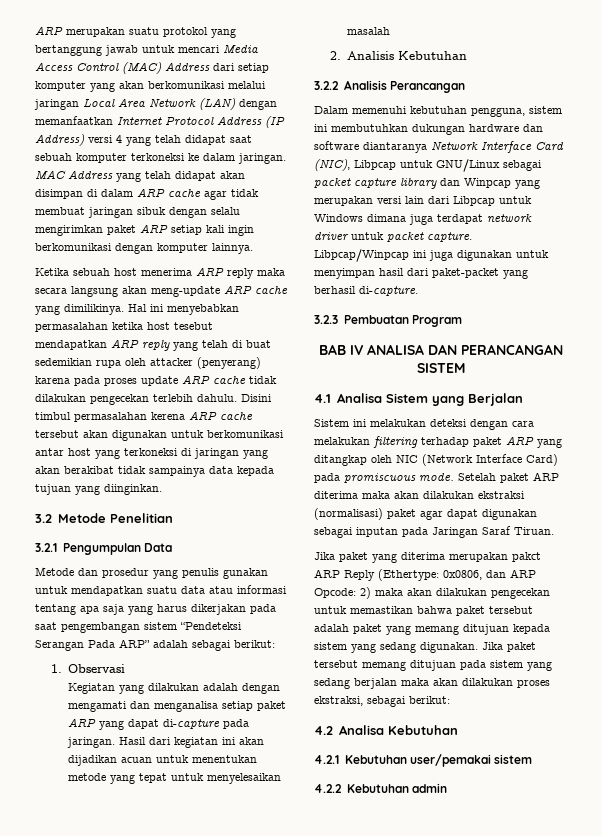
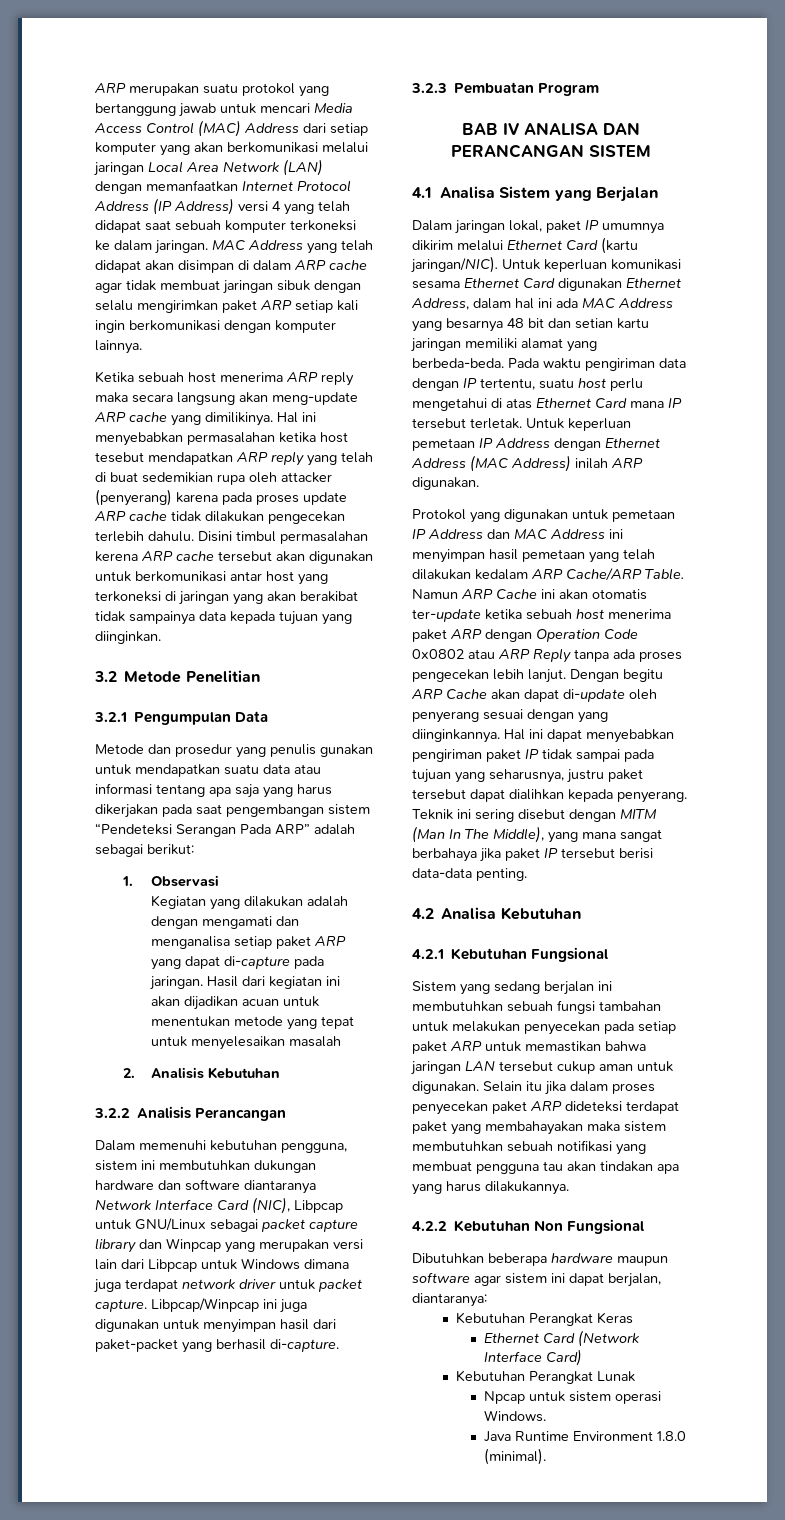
- Sistem ini melakukan deteksi dengan cara melakukan filtering terhadap paket ARP yang ditangkap oleh NIC (Network Interface Card) pada promiscuous mode. Setelah paket ARP diterima maka akan dilakukan ekstraksi (normalisasi) paket agar dapat digunakan sebagai inputan pada Jaringan Saraf Tiruan.
- Jika paket yang diterima merupakan pakct ARP Reply (Ethertype: 0x0806, dan ARP Opcode: 2) maka akan dilakukan pengecekan untuk memastikan bahwa paket tersebut adalah paket yang memang ditujuan kepada sistem yang sedang digunakan. Jika paket tersebut memang ditujuan pada sistem yang sedang berjalan maka akan dilakukan proses ekstraksi, sebagai berikut:
+ Dalam jaringan lokal, paket IP umumnya dikirim melalui Ethernet Card (kartu jaringan/NIC). Untuk keperluan komunikasi sesama Ethernet Card digunakan Ethernet Address, dalam hal ini ada MAC Address yang besarnya 48 bit dan setian kartu jaringan memiliki alamat yang berbeda-beda. Pada waktu pengiriman data dengan IP tertentu, suatu host perlu mengetahui di atas Ethernet Card mana IP tersebut terletak. Untuk keperluan pemetaan IP Address dengan Ethernet Address (MAC Address) inilah ARP digunakan.
+ Protokol yang digunakan untuk pemetaan IP Address dan MAC Address ini menyimpan hasil pemetaan yang telah dilakukan kedalam ARP Cache/ARP Table. Namun ARP Cache ini akan otomatis ter-update ketika sebuah host menerima paket ARP dengan Operation Code 0x0802 atau ARP Reply tanpa ada proses pengecekan lebih lanjut. Dengan begitu ARP Cache akan dapat di-update oleh penyerang sesuai dengan yang diinginkannya. Hal ini dapat menyebabkan pengiriman paket IP tidak sampai pada tujuan yang seharusnya, justru paket tersebut dapat dialihkan kepada penyerang. Teknik ini sering disebut dengan MITM (Man In The Middle), yang mana sangat berbahaya jika paket IP tersebut berisi data-data penting.
- 4.2.1 Kebutuhan user/pemakai sistem
- 4.2.2 Kebutuhan admin
+ 4.2.1 Kebutuhan Fungsional
+ Sistem yang sedang berjalan ini membutuhkan sebuah fungsi tambahan untuk melakukan penyecekan pada setiap paket ARP untuk memastikan bahwa jaringan LAN tersebut cukup aman untuk digunakan. Selain itu jika dalam proses penyecekan paket ARP dideteksi terdapat paket yang membahayakan maka sistem membutuhkan sebuah notifikasi yang membuat pengguna tau akan tindakan apa yang harus dilakukannya.
+ 4.2.2 Kebutuhan Non Fungsional
+ Dibutuhkan beberapa hardware maupun software agar sistem ini dapat berjalan, diantaranya:
+ Kebutuhan Perangkat Keras
+ Ethernet Card (Network Interface Card)
+ Kebutuhan Perangkat Lunak
+ Npcap untuk sistem operasi Windows.
+ Java Runtime Environment 1.8.0 (minimal).

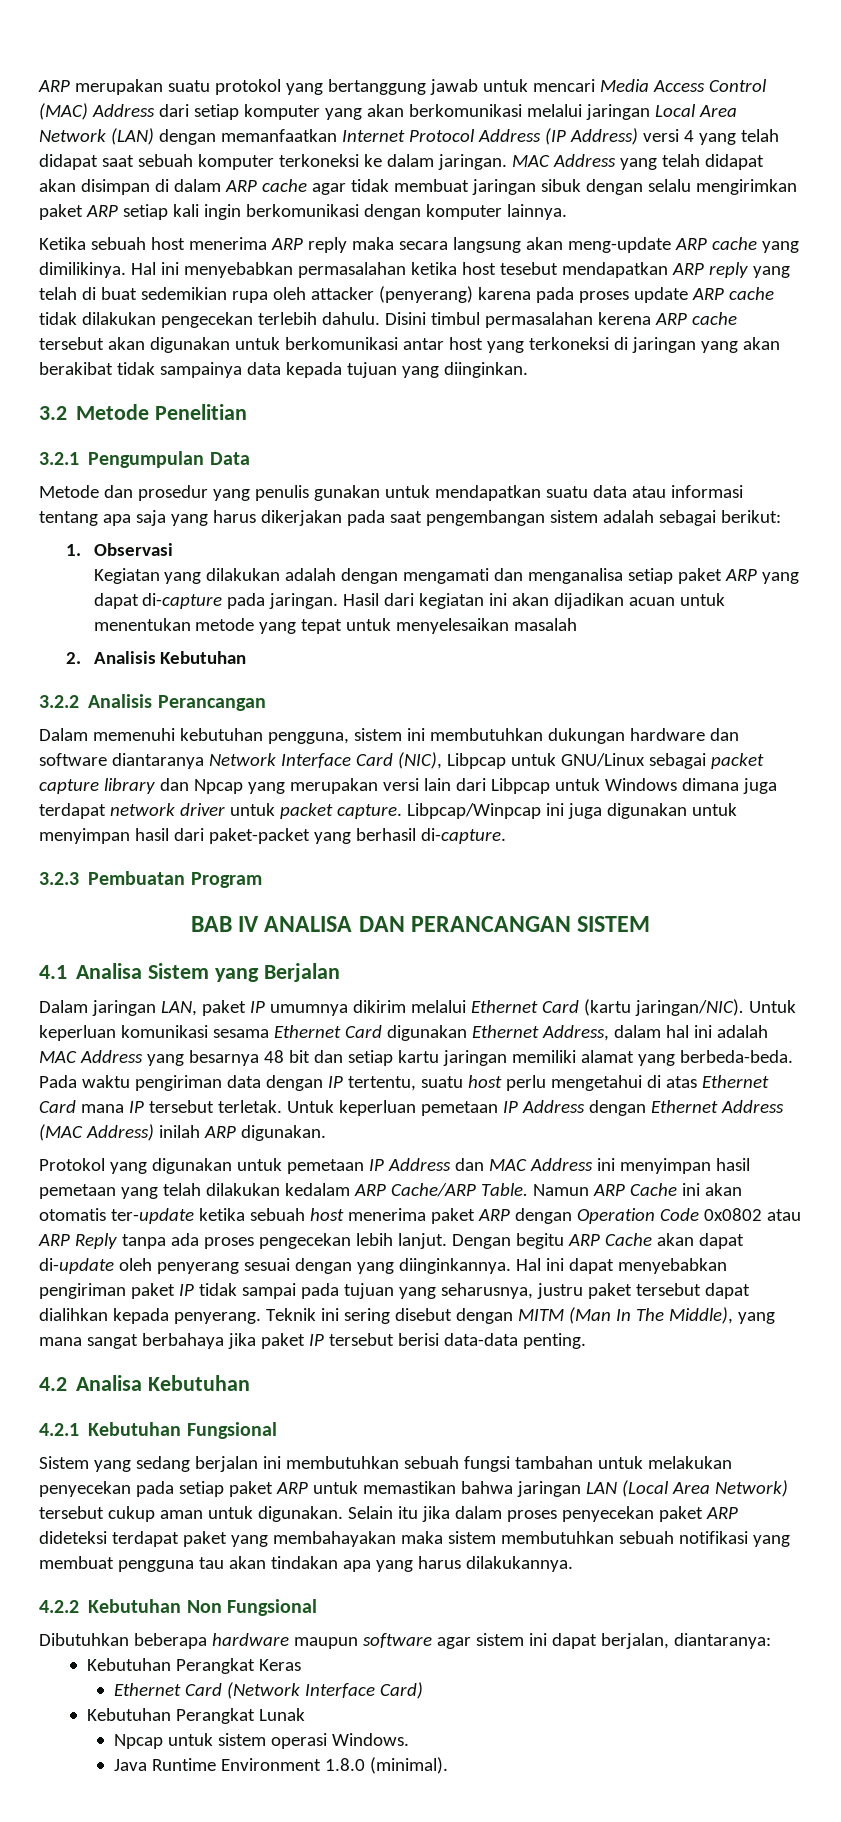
- Metode dan prosedur yang penulis gunakan untuk mendapatkan suatu data atau informasi tentang apa saja yang harus dikerjakan pada saat pengembangan sistem “Pendeteksi Serangan Pada ARP” adalah sebagai berikut:
+ Metode dan prosedur yang penulis gunakan untuk mendapatkan suatu data atau informasi tentang apa saja yang harus dikerjakan pada saat pengembangan sistem adalah sebagai berikut:
- Dalam memenuhi kebutuhan pengguna, sistem ini membutuhkan dukungan hardware dan software diantaranya Network Interface Card (NIC), Libpcap untuk GNU/Linux sebagai packet capture library dan Winpcap yang merupakan versi lain dari Libpcap untuk Windows dimana juga terdapat network driver untuk packet capture.
+ Dalam memenuhi kebutuhan pengguna, sistem ini membutuhkan dukungan hardware dan software diantaranya Network Interface Card (NIC), Libpcap untuk GNU/Linux sebagai packet capture library dan Npcap yang merupakan versi lain dari Libpcap untuk Windows dimana juga terdapat network driver untuk packet capture.
- Dalam jaringan lokal, paket IP umumnya dikirim melalui Ethernet Card (kartu jaringan/NIC).
+ Dalam jaringan LAN, paket IP umumnya dikirim melalui Ethernet Card (kartu jaringan/NIC).
- Untuk keperluan komunikasi sesama Ethernet Card digunakan Ethernet Address, dalam hal ini ada MAC Address yang besarnya 48 bit dan setian kartu jaringan memiliki alamat yang berbeda-beda.
+ Untuk keperluan komunikasi sesama Ethernet Card digunakan Ethernet Address, dalam hal ini adalah MAC Address yang besarnya 48 bit dan setiap kartu jaringan memiliki alamat yang berbeda-beda.
- Sistem yang sedang berjalan ini membutuhkan sebuah fungsi tambahan untuk melakukan penyecekan pada setiap paket ARP untuk memastikan bahwa jaringan LAN tersebut cukup aman untuk digunakan.
+ Sistem yang sedang berjalan ini membutuhkan sebuah fungsi tambahan untuk melakukan penyecekan pada setiap paket ARP untuk memastikan bahwa jaringan LAN (Local Area Network) tersebut cukup aman untuk digunakan.

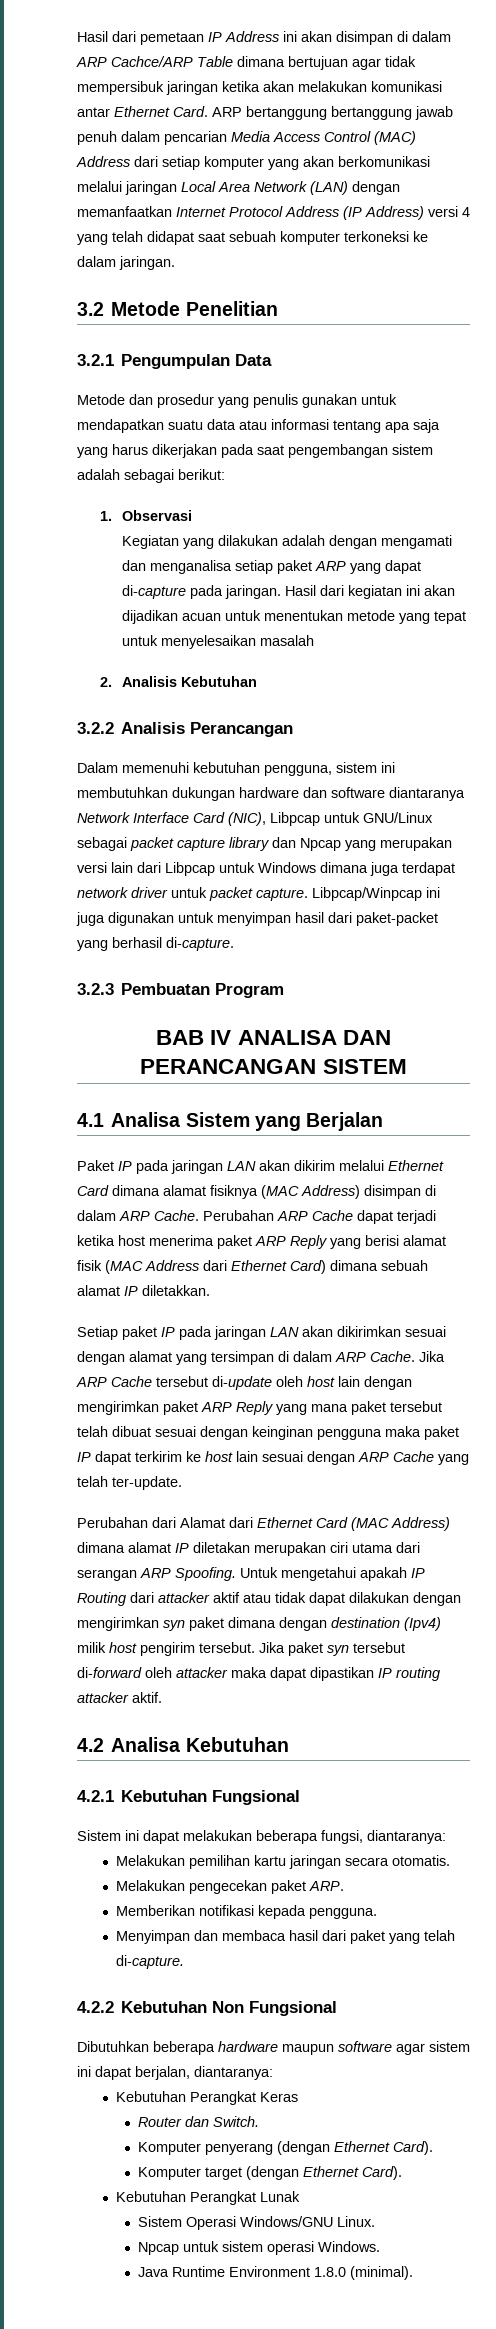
- ARP merupakan suatu protokol yang bertanggung jawab untuk mencari Media Access Control (MAC) Address dari setiap komputer yang akan berkomunikasi melalui jaringan Local Area Network (LAN) dengan memanfaatkan Internet Protocol Address (IP Address) versi 4 yang telah didapat saat sebuah komputer terkoneksi ke dalam jaringan. MAC Address yang telah didapat akan disimpan di dalam ARP cache agar tidak membuat jaringan sibuk dengan selalu mengirimkan paket ARP setiap kali ingin berkomunikasi dengan komputer lainnya.
- Ketika sebuah host menerima ARP reply maka secara langsung akan meng-update ARP cache yang dimilikinya. Hal ini menyebabkan permasalahan ketika host tesebut mendapatkan ARP reply yang telah di buat sedemikian rupa oleh attacker (penyerang) karena pada proses update ARP cache tidak dilakukan pengecekan terlebih dahulu. Disini timbul permasalahan kerena ARP cache tersebut akan digunakan untuk berkomunikasi antar host yang terkoneksi di jaringan yang akan berakibat tidak sampainya data kepada tujuan yang diinginkan.
+ Hasil dari pemetaan IP Address ini akan disimpan di dalam ARP Cachce/ARP Table dimana bertujuan agar tidak mempersibuk jaringan ketika akan melakukan komunikasi antar Ethernet Card. ARP bertanggung bertanggung jawab penuh dalam pencarian Media Access Control (MAC) Address dari setiap komputer yang akan berkomunikasi melalui jaringan Local Area Network (LAN) dengan memanfaatkan Internet Protocol Address (IP Address) versi 4 yang telah didapat saat sebuah komputer terkoneksi ke dalam jaringan.
- Dalam jaringan LAN, paket IP umumnya dikirim melalui Ethernet Card (kartu jaringan/NIC). Untuk keperluan komunikasi sesama Ethernet Card digunakan Ethernet Address, dalam hal ini adalah MAC Address yang besarnya 48 bit dan setiap kartu jaringan memiliki alamat yang berbeda-beda. Pada waktu pengiriman data dengan IP tertentu, suatu host perlu mengetahui di atas Ethernet Card mana IP tersebut terletak. Untuk keperluan pemetaan IP Address dengan Ethernet Address (MAC Address) inilah ARP digunakan.
- Protokol yang digunakan untuk pemetaan IP Address dan MAC Address ini menyimpan hasil pemetaan yang telah dilakukan kedalam ARP Cache/ARP Table. Namun ARP Cache ini akan otomatis ter-update ketika sebuah host menerima paket ARP dengan Operation Code 0x0802 atau ARP Reply tanpa ada proses pengecekan lebih lanjut. Dengan begitu ARP Cache akan dapat di-update oleh penyerang sesuai dengan yang diinginkannya. Hal ini dapat menyebabkan pengiriman paket IP tidak sampai pada tujuan yang seharusnya, justru paket tersebut dapat dialihkan kepada penyerang. Teknik ini sering disebut dengan MITM (Man In The Middle), yang mana sangat berbahaya jika paket IP tersebut berisi data-data penting.
+ Paket IP pada jaringan LAN akan dikirim melalui Ethernet Card dimana alamat fisiknya (MAC Address) disimpan di dalam ARP Cache. Perubahan ARP Cache dapat terjadi ketika host menerima paket ARP Reply yang berisi alamat fisik (MAC Address dari Ethernet Card) dimana sebuah alamat IP diletakkan.
+ Setiap paket IP pada jaringan LAN akan dikirimkan sesuai dengan alamat yang tersimpan di dalam ARP Cache. Jika ARP Cache tersebut di-update oleh host lain dengan mengirimkan paket ARP Reply yang mana paket tersebut telah dibuat sesuai dengan keinginan pengguna maka paket IP dapat terkirim ke host lain sesuai dengan ARP Cache yang telah ter-update.
+ Perubahan dari Alamat dari Ethernet Card (MAC Address) dimana alamat IP diletakan merupakan ciri utama dari serangan ARP Spoofing. Untuk mengetahui apakah IP Routing dari attacker aktif atau tidak dapat dilakukan dengan mengirimkan syn paket dimana dengan destination (Ipv4) milik host pengirim tersebut. Jika paket syn tersebut di-forward oleh attacker maka dapat dipastikan IP routing attacker aktif.
- Sistem yang sedang berjalan ini membutuhkan sebuah fungsi tambahan untuk melakukan penyecekan pada setiap paket ARP untuk memastikan bahwa jaringan LAN (Local Area Network) tersebut cukup aman untuk digunakan. Selain itu jika dalam proses penyecekan paket ARP dideteksi terdapat paket yang membahayakan maka sistem membutuhkan sebuah notifikasi yang membuat pengguna tau akan tindakan apa yang harus dilakukannya.
+ Sistem ini dapat melakukan beberapa fungsi, diantaranya:
+ Melakukan pemilihan kartu jaringan secara otomatis.
+ Melakukan pengecekan paket ARP.
+ Memberikan notifikasi kepada pengguna.
+ Menyimpan dan membaca hasil dari paket yang telah di-capture.
- Ethernet Card (Network Interface Card)
+ Router dan Switch.
+ Komputer penyerang (dengan Ethernet Card).
+ Komputer target (dengan Ethernet Card).
+ Sistem Operasi Windows/GNU Linux.

